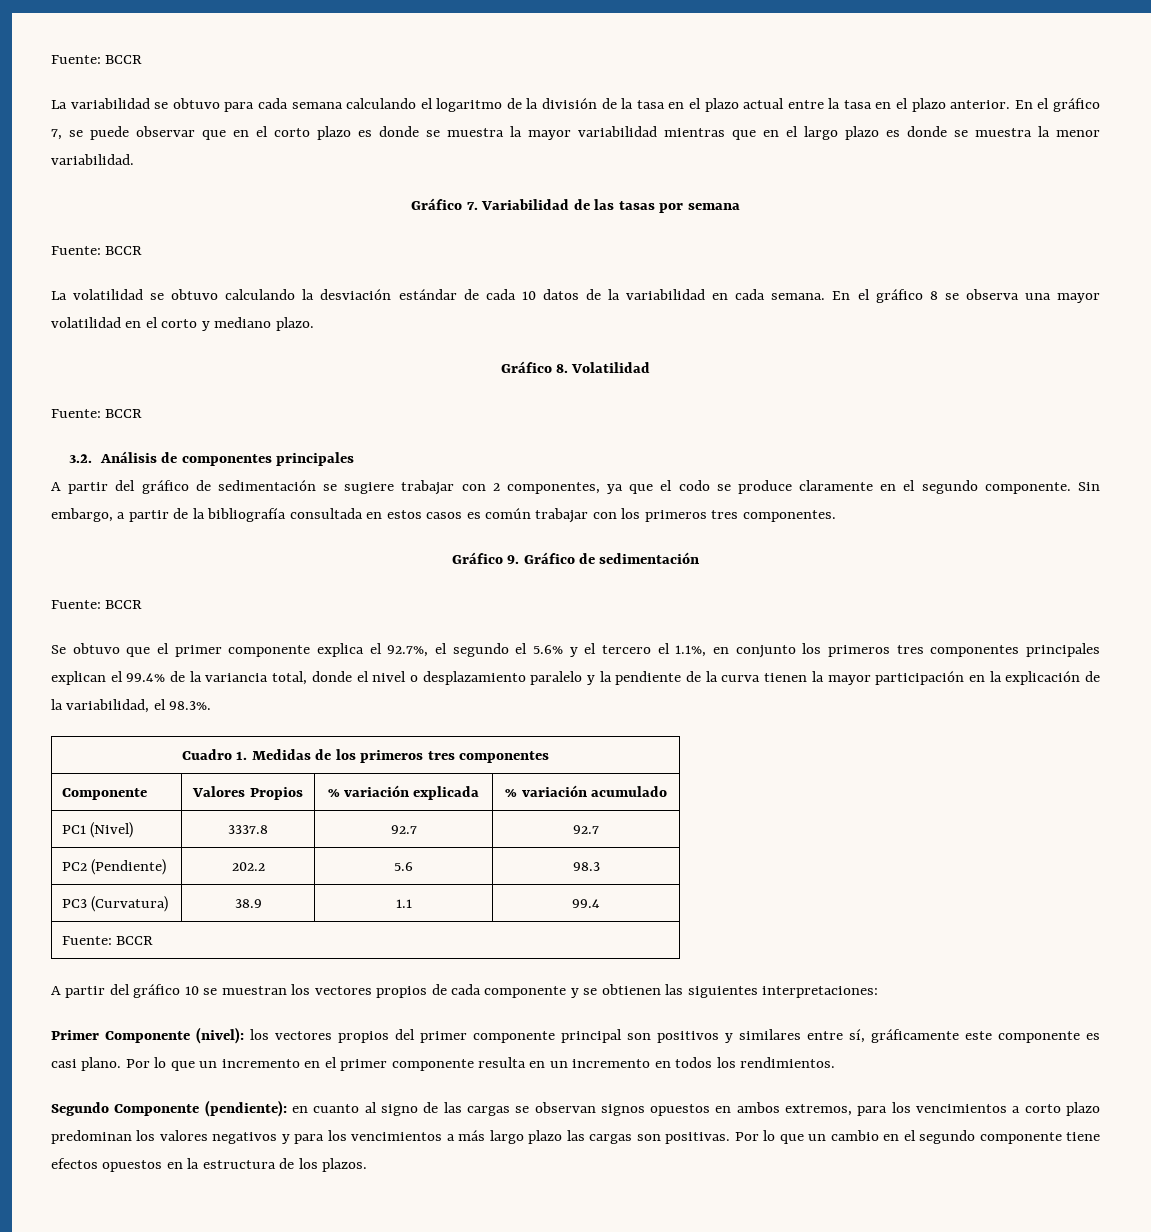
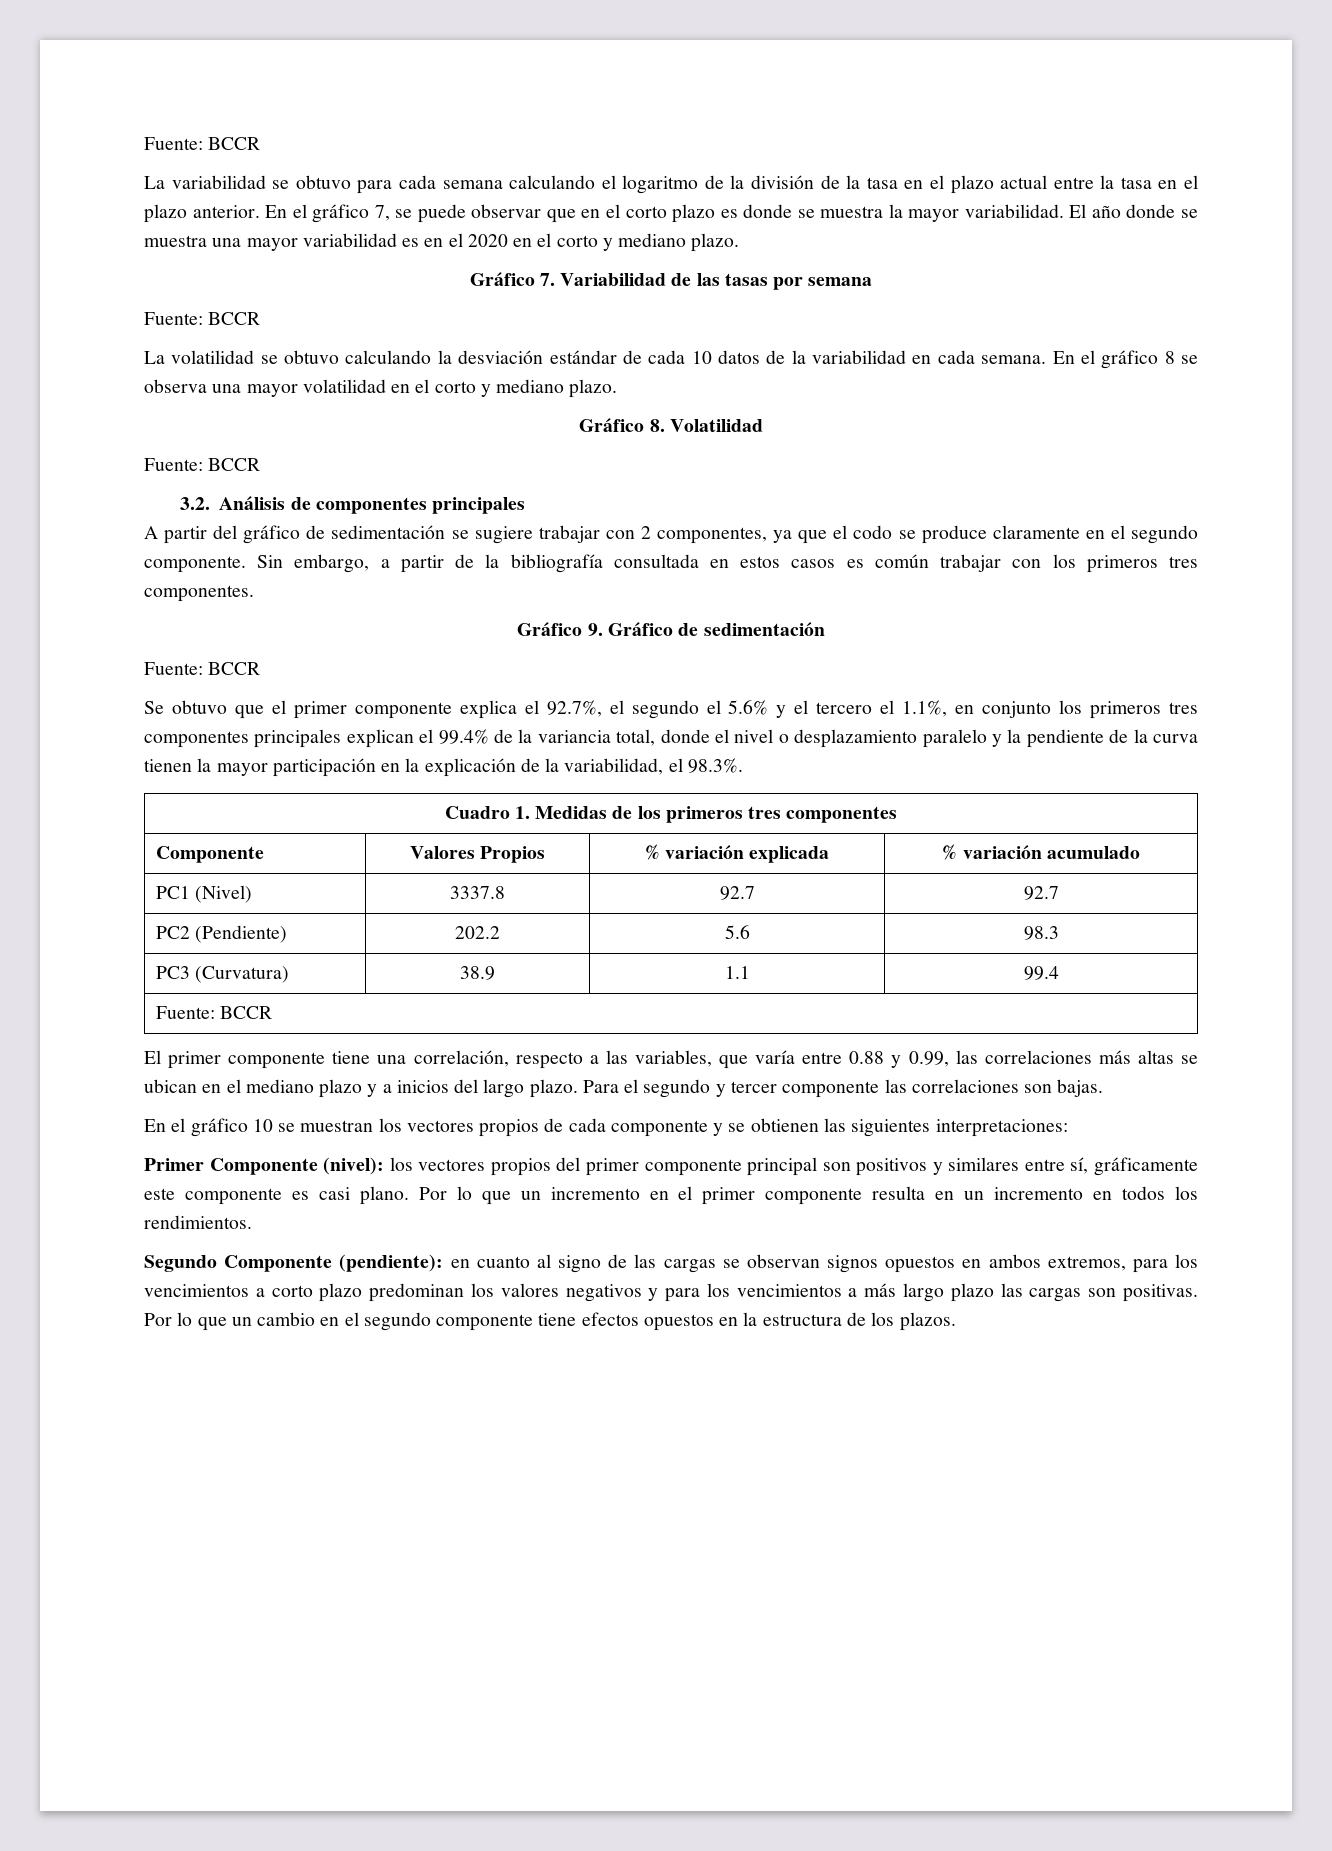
- En el gráfico 7, se puede observar que en el corto plazo es donde se muestra la mayor variabilidad mientras que en el largo plazo es donde se muestra la menor variabilidad.
+ En el gráfico 7, se puede observar que en el corto plazo es donde se muestra la mayor variabilidad. El año donde se muestra una mayor variabilidad es en el 2020 en el corto y mediano plazo.
- A partir del gráfico 10 se muestran los vectores propios de cada componente y se obtienen las siguientes interpretaciones:
+ El primer componente tiene una correlación, respecto a las variables, que varía entre 0.88 y 0.99, las correlaciones más altas se ubican en el mediano plazo y a inicios del largo plazo. Para el segundo y tercer componente las correlaciones son bajas.
+ En el gráfico 10 se muestran los vectores propios de cada componente y se obtienen las siguientes interpretaciones:

